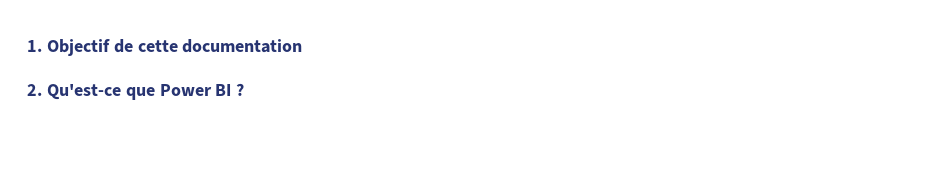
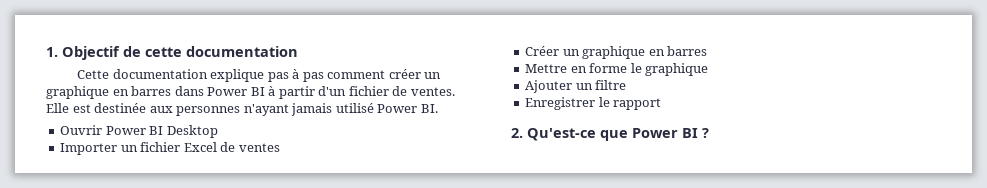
+ Cette documentation explique pas à pas comment créer un graphique en barres dans Power BI à partir d'un fichier de ventes. Elle est destinée aux personnes n'ayant jamais utilisé Power BI.
+ Ouvrir Power BI Desktop
+ Importer un fichier Excel de ventes
+ Créer un graphique en barres
+ Mettre en forme le graphique
+ Ajouter un filtre
+ Enregistrer le rapport

